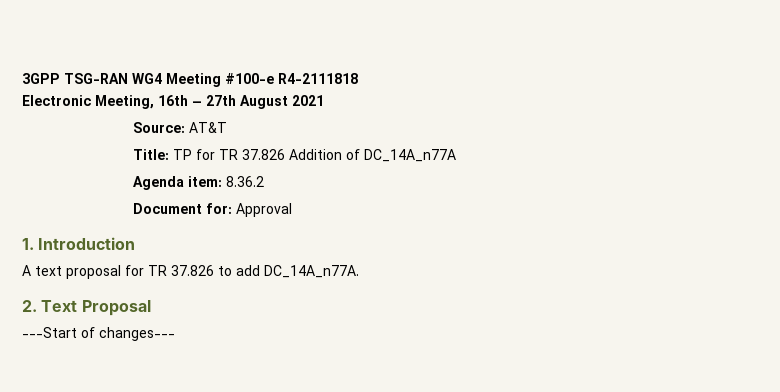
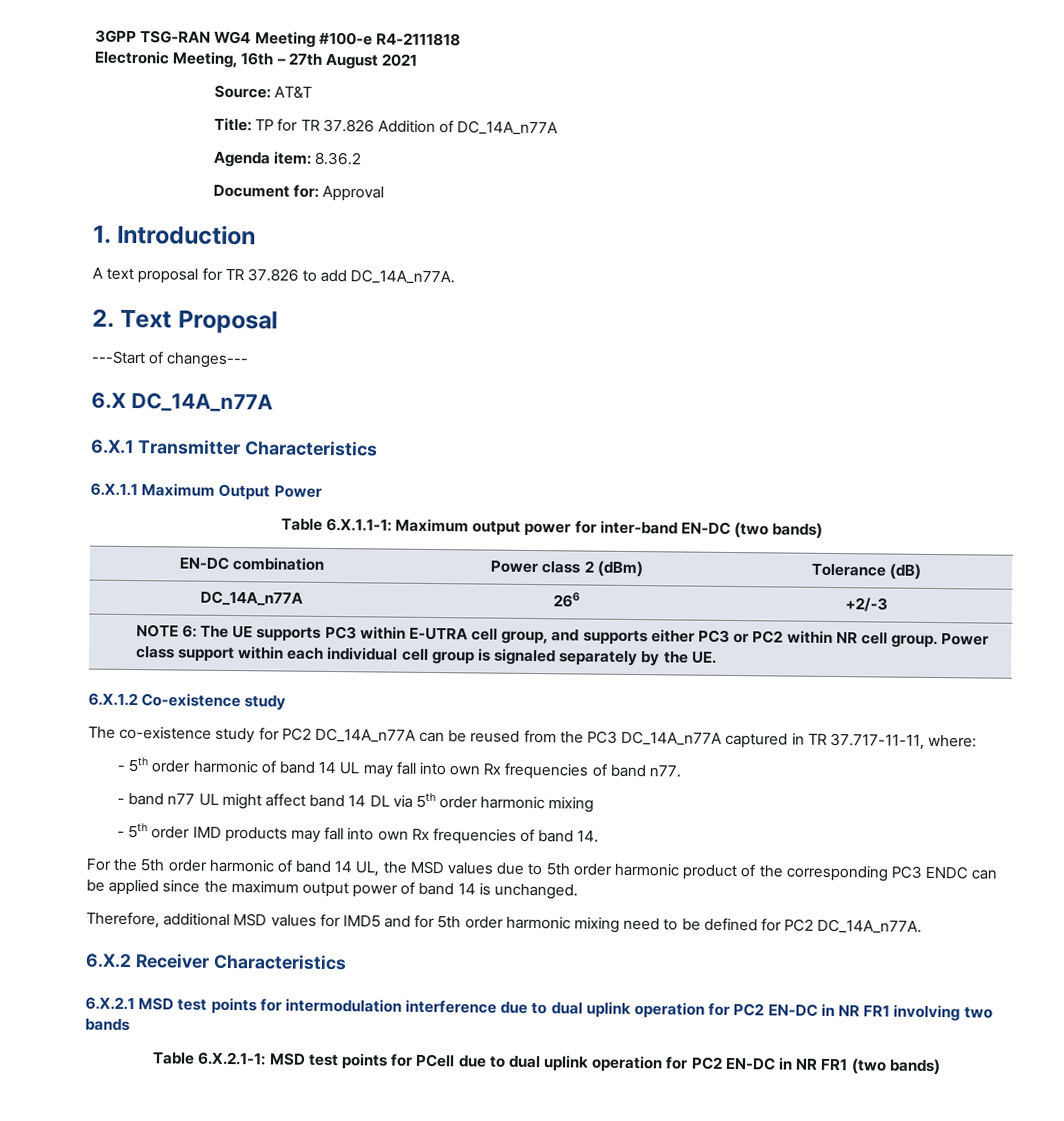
+ 6.X DC_14A_n77A
+ 6.X.1 Transmitter Characteristics
+ 6.X.1.1 Maximum Output Power
+ Table 6.X.1.1-1: Maximum output power for inter-band EN-DC (two bands)
+ EN-DC combination | Power class 2 (dBm) | Tolerance (dB)
+ DC_14A_n77A | 266 | +2/-3
+ NOTE 6: The UE supports PC3 within E-UTRA cell group, and supports either PC3 or PC2 within NR cell group. Power class support within each individual cell group is signaled separately by the UE.
+ 6.X.1.2 Co-existence study
+ The co-existence study for PC2 DC_14A_n77A can be reused from the PC3 DC_14A_n77A captured in TR 37.717-11-11, where:
+ - 5th order harmonic of band 14 UL may fall into own Rx frequencies of band n77.
+ - band n77 UL might affect band 14 DL via 5th order harmonic mixing
+ - 5th order IMD products may fall into own Rx frequencies of band 14.
+ For the 5th order harmonic of band 14 UL, the MSD values due to 5th order harmonic product of the corresponding PC3 ENDC can be applied since the maximum output power of band 14 is unchanged.
+ Therefore, additional MSD values for IMD5 and for 5th order harmonic mixing need to be defined for PC2 DC_14A_n77A.
+ 6.X.2 Receiver Characteristics
+ 6.X.2.1 MSD test points for intermodulation interference due to dual uplink operation for PC2 EN-DC in NR FR1 involving two bands
+ Table 6.X.2.1-1: MSD test points for PCell due to dual uplink operation for PC2 EN-DC in NR FR1 (two bands)

